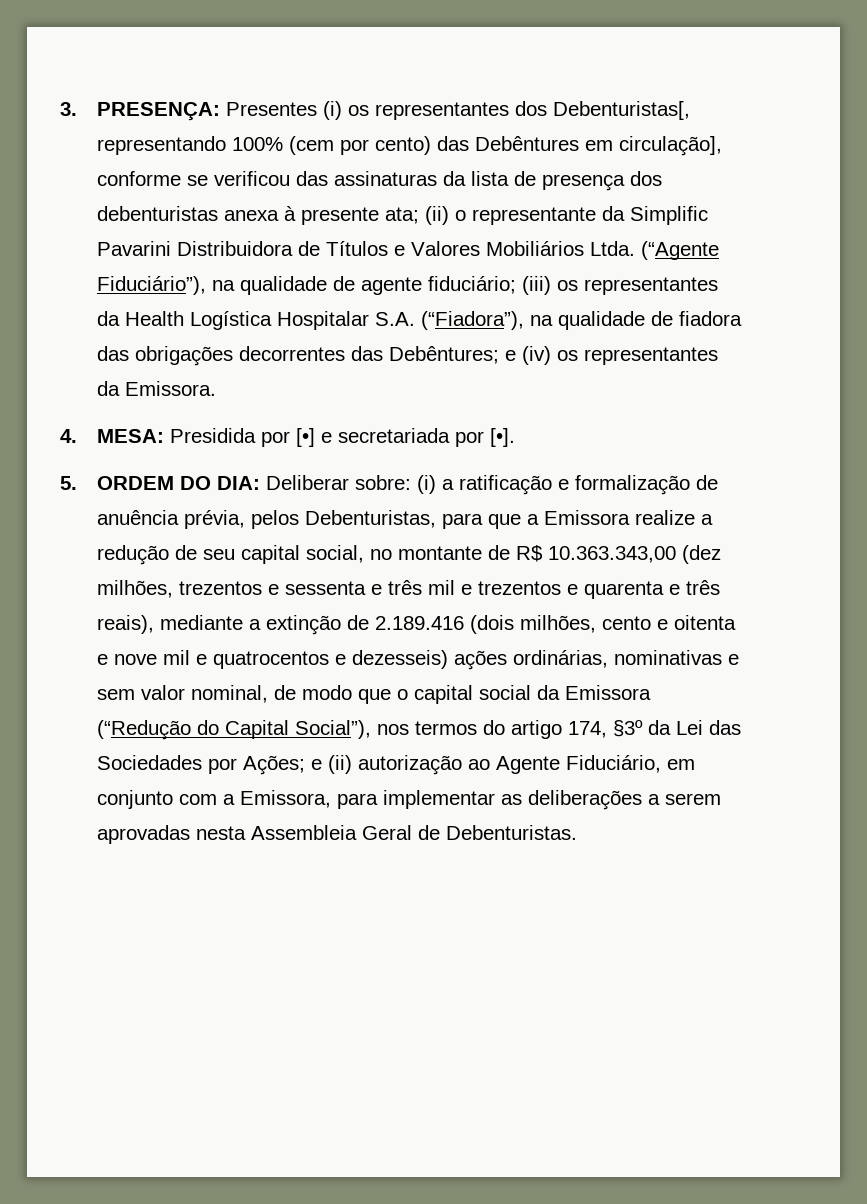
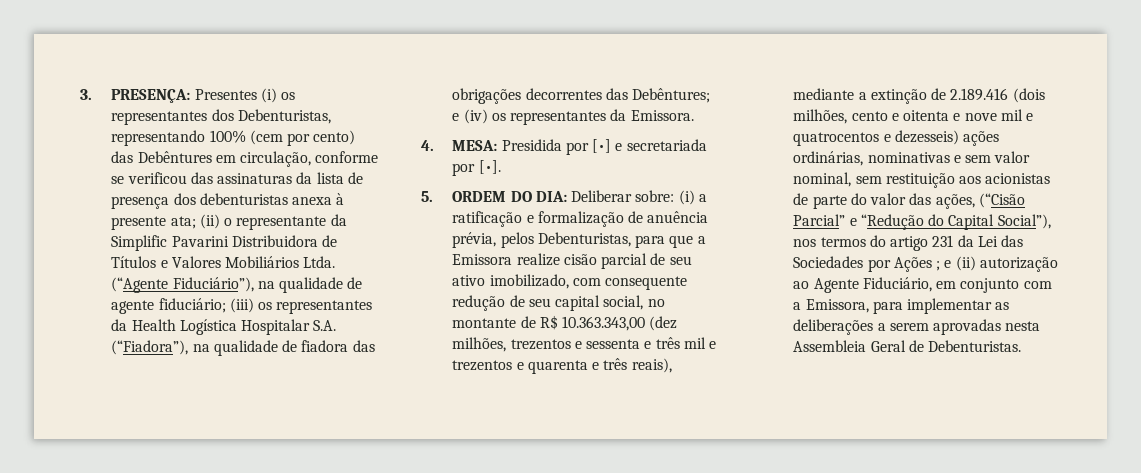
- 3. PRESENÇA: Presentes (i) os representantes dos Debenturistas[, representando 100% (cem por cento) das Debêntures em circulação], conforme se verificou das assinaturas da lista de presença dos debenturistas anexa à presente ata; (ii) o representante da Simplific Pavarini Distribuidora de Títulos e Valores Mobiliários Ltda.
+ 3. PRESENÇA: Presentes (i) os representantes dos Debenturistas, representando 100% (cem por cento) das Debêntures em circulação, conforme se verificou das assinaturas da lista de presença dos debenturistas anexa à presente ata; (ii) o representante da Simplific Pavarini Distribuidora de Títulos e Valores Mobiliários Ltda.
- (i) a ratificação e formalização de anuência prévia, pelos Debenturistas, para que a Emissora realize a redução de seu capital social, no montante de R$ 10.363.343,00 (dez milhões, trezentos e sessenta e três mil e trezentos e quarenta e três reais), mediante a extinção de 2.189.416 (dois milhões, cento e oitenta e nove mil e quatrocentos e dezesseis) ações ordinárias, nominativas e sem valor nominal, de modo que o capital social da Emissora (“Redução do Capital Social”), nos termos do artigo 174, §3º da Lei das Sociedades por Ações;
+ (i) a ratificação e formalização de anuência prévia, pelos Debenturistas, para que a Emissora realize cisão parcial de seu ativo imobilizado, com consequente redução de seu capital social, no montante de R$ 10.363.343,00 (dez milhões, trezentos e sessenta e três mil e trezentos e quarenta e três reais), mediante a extinção de 2.189.416 (dois milhões, cento e oitenta e nove mil e quatrocentos e dezesseis) ações ordinárias, nominativas e sem valor nominal, sem restituição aos acionistas de parte do valor das ações, (“Cisão Parcial” e “Redução do Capital Social”), nos termos do artigo 231 da Lei das Sociedades por Ações ;

